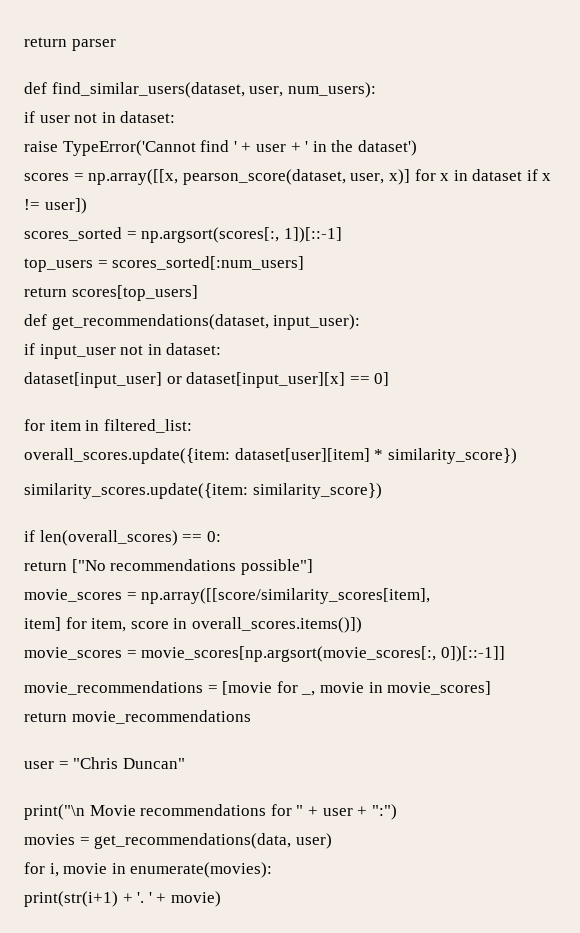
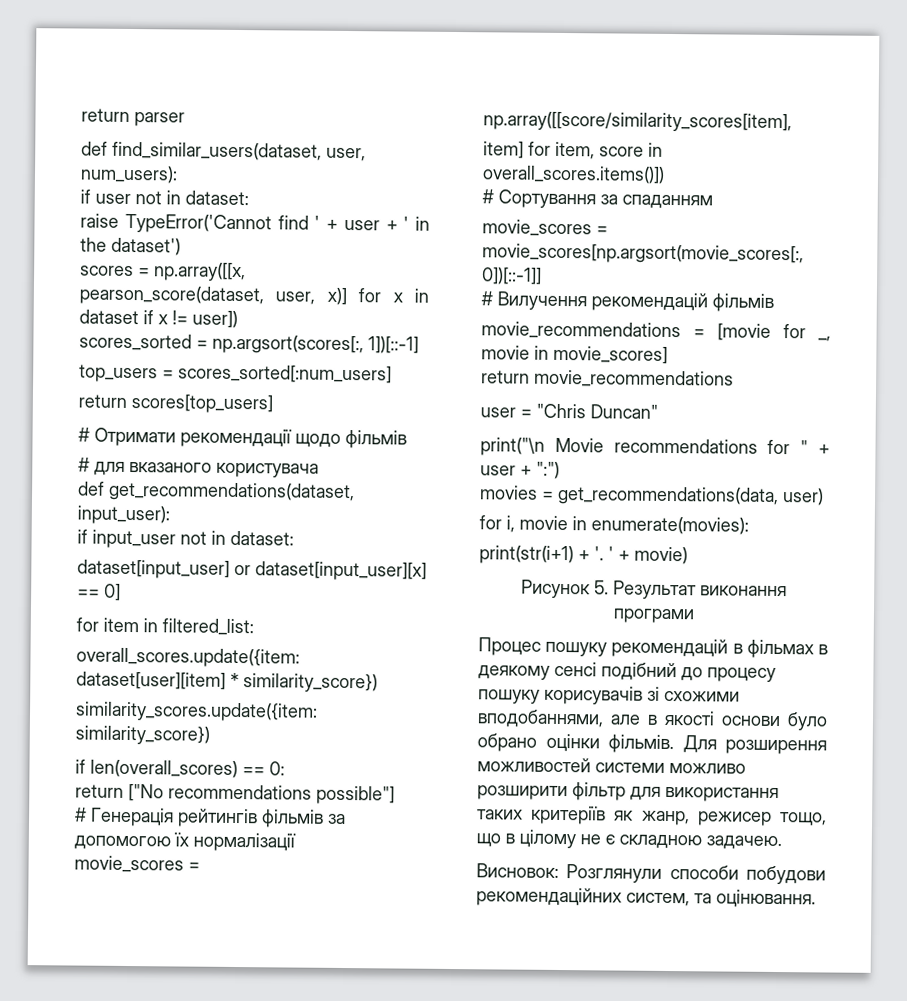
+ # Отримати рекомендації щодо фільмів
+ # для вказаного користувача
+ # Генерація рейтингів фільмів за допомогою їх нормалізації
+ # Сортування за спаданням
+ # Вилучення рекомендацій фільмів
+ Рисунок 5. Результат виконання програми
+ Процес пошуку рекомендацій в фільмах в деякому сенсі подібний до процесу пошуку корисувачів зі схожими вподобаннями, але в якості основи було обрано оцінки фільмів. Для розширення можливостей системи можливо розширити фільтр для використання таких критеріїв як жанр, режисер тощо, що в цілому не є складною задачею.
+ Висновок: Розглянули способи побудови рекомендаційних систем, та оцінювання.

